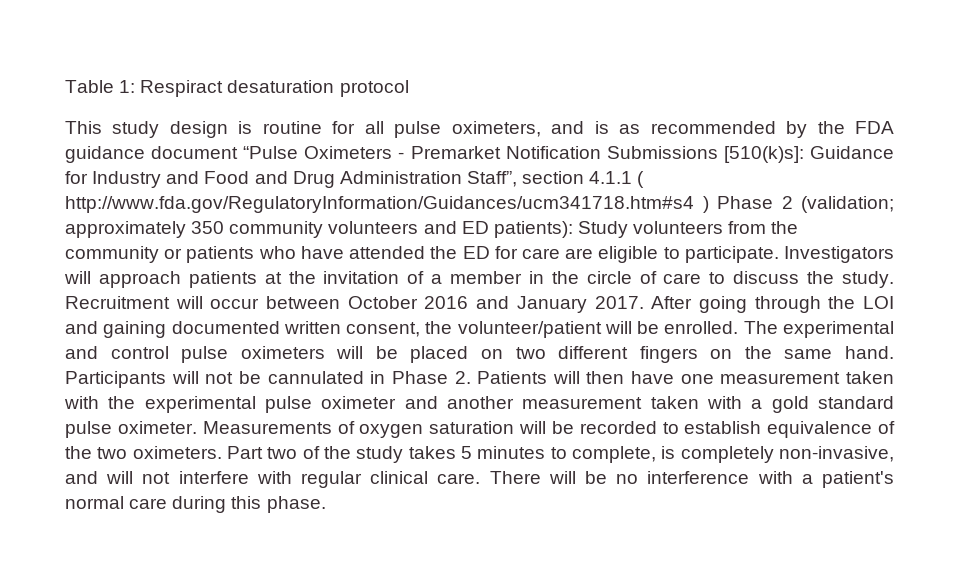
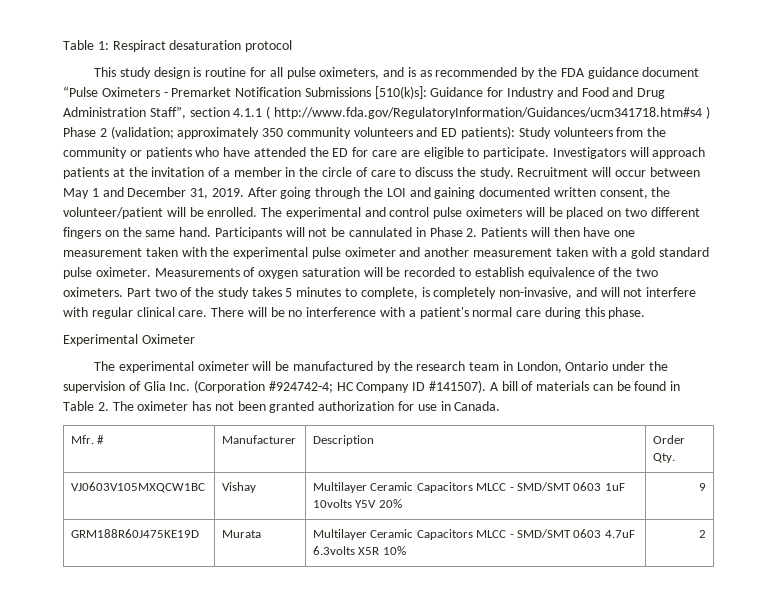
- Recruitment will occur between October 2016 and January 2017.
+ Recruitment will occur between May 1 and December 31, 2019.
+ Experimental Oximeter
+ The experimental oximeter will be manufactured by the research team in London, Ontario under the supervision of Glia Inc. (Corporation #924742-4; HC Company ID #141507). A bill of materials can be found in Table 2. The oximeter has not been granted authorization for use in Canada.
+ Mfr. # | Manufacturer | Description | Order Qty.
+ VJ0603V105MXQCW1BC | Vishay | Multilayer Ceramic Capacitors MLCC - SMD/SMT 0603 1uF 10volts Y5V 20% | 9
+ GRM188R60J475KE19D | Murata | Multilayer Ceramic Capacitors MLCC - SMD/SMT 0603 4.7uF 6.3volts X5R 10% | 2

